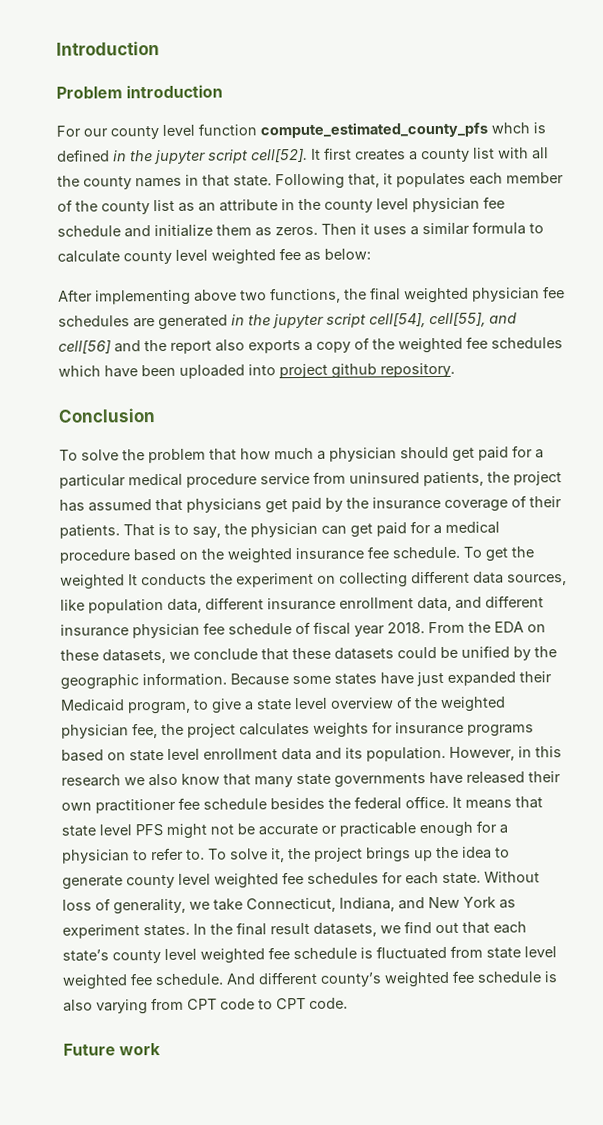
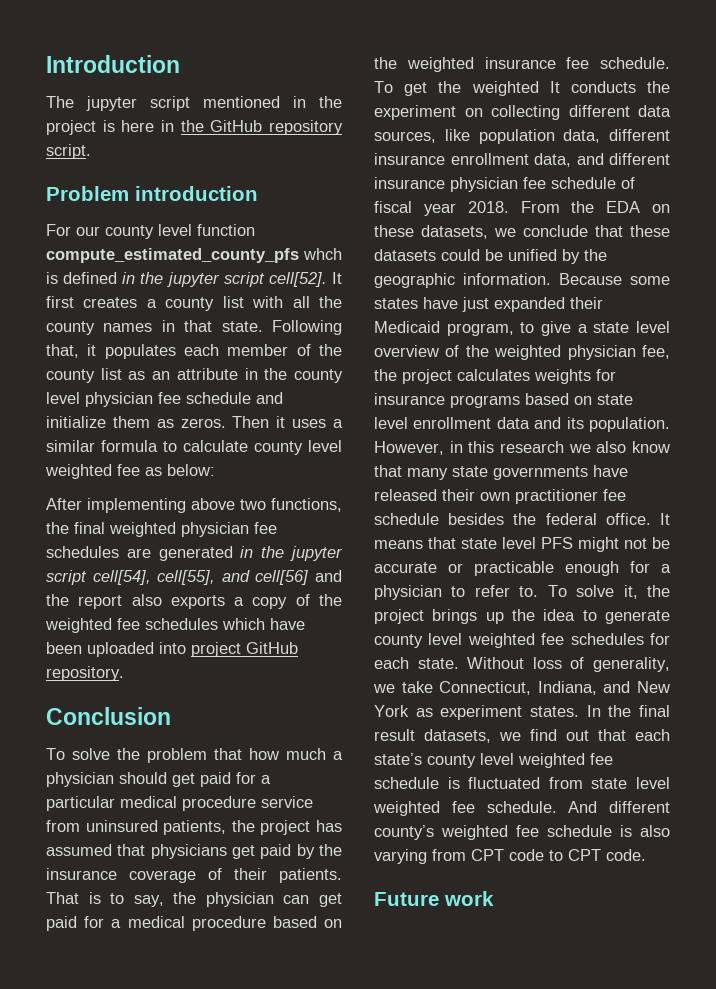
+ The jupyter script mentioned in the project is here in the GitHub repository script.
- After implementing above two functions, the final weighted physician fee schedules are generated in the jupyter script cell[54], cell[55], and cell[56] and the report also exports a copy of the weighted fee schedules which have been uploaded into project github repository.
+ After implementing above two functions, the final weighted physician fee schedules are generated in the jupyter script cell[54], cell[55], and cell[56] and the report also exports a copy of the weighted fee schedules which have been uploaded into project GitHub repository.

